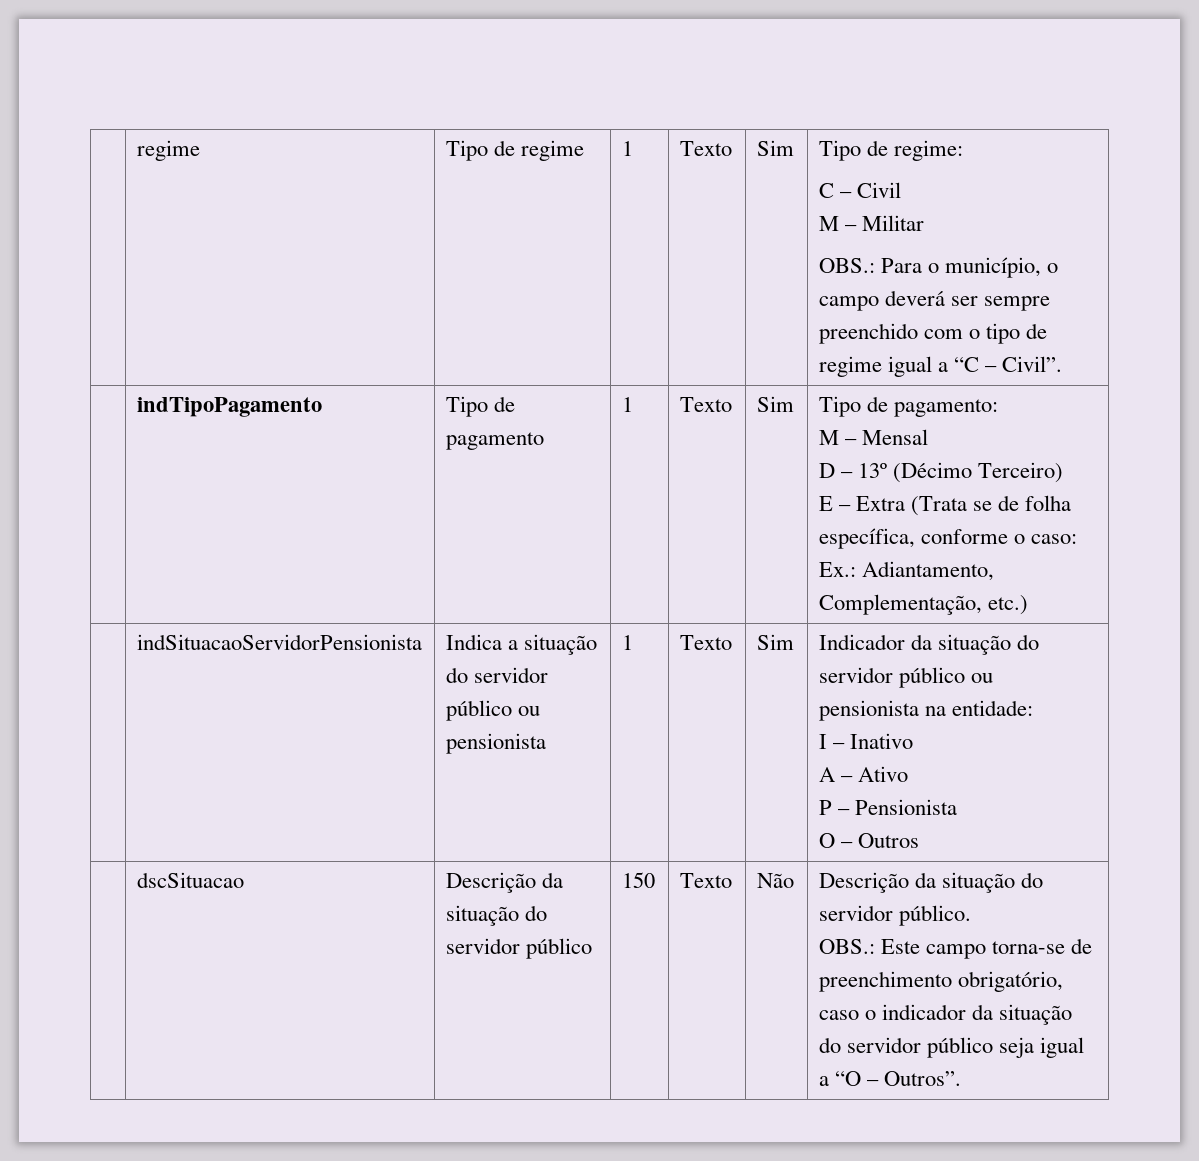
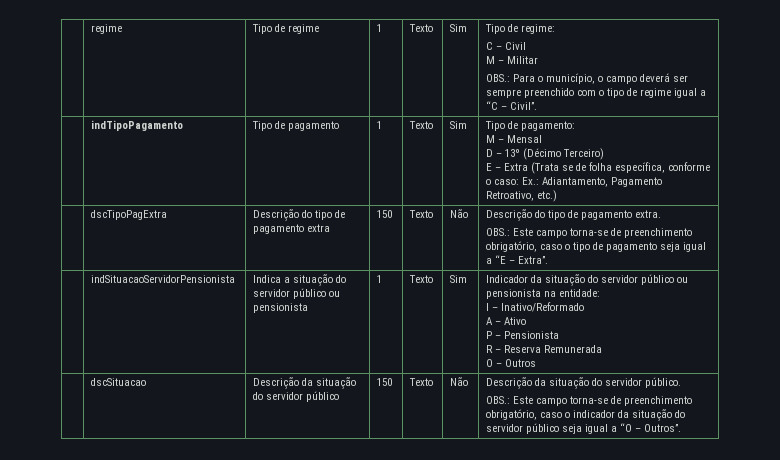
  | indTipoPagamento | Tipo de pagamento | 1 | Texto | Sim | Tipo de pagamento:
  M – Mensal
  D – 13º (Décimo Terceiro)
- E – Extra (Trata se de folha específica, conforme o caso: Ex.: Adiantamento, Complementação, etc.)
+ E – Extra (Trata se de folha específica, conforme o caso: Ex.: Adiantamento, Pagamento Retroativo, etc.)
+ | dscTipoPagExtra | Descrição do tipo de pagamento extra | 150 | Texto | Não | Descrição do tipo de pagamento extra.
+ OBS.: Este campo torna-se de preenchimento obrigatório, caso o tipo de pagamento seja igual a “E – Extra”.
  | indSituacaoServidorPensionista | Indica a situação do servidor público ou pensionista | 1 | Texto | Sim | Indicador da situação do servidor público ou pensionista na entidade:
- I – Inativo
+ I – Inativo/Reformado
  A – Ativo
  P – Pensionista
+ R – Reserva Remunerada

